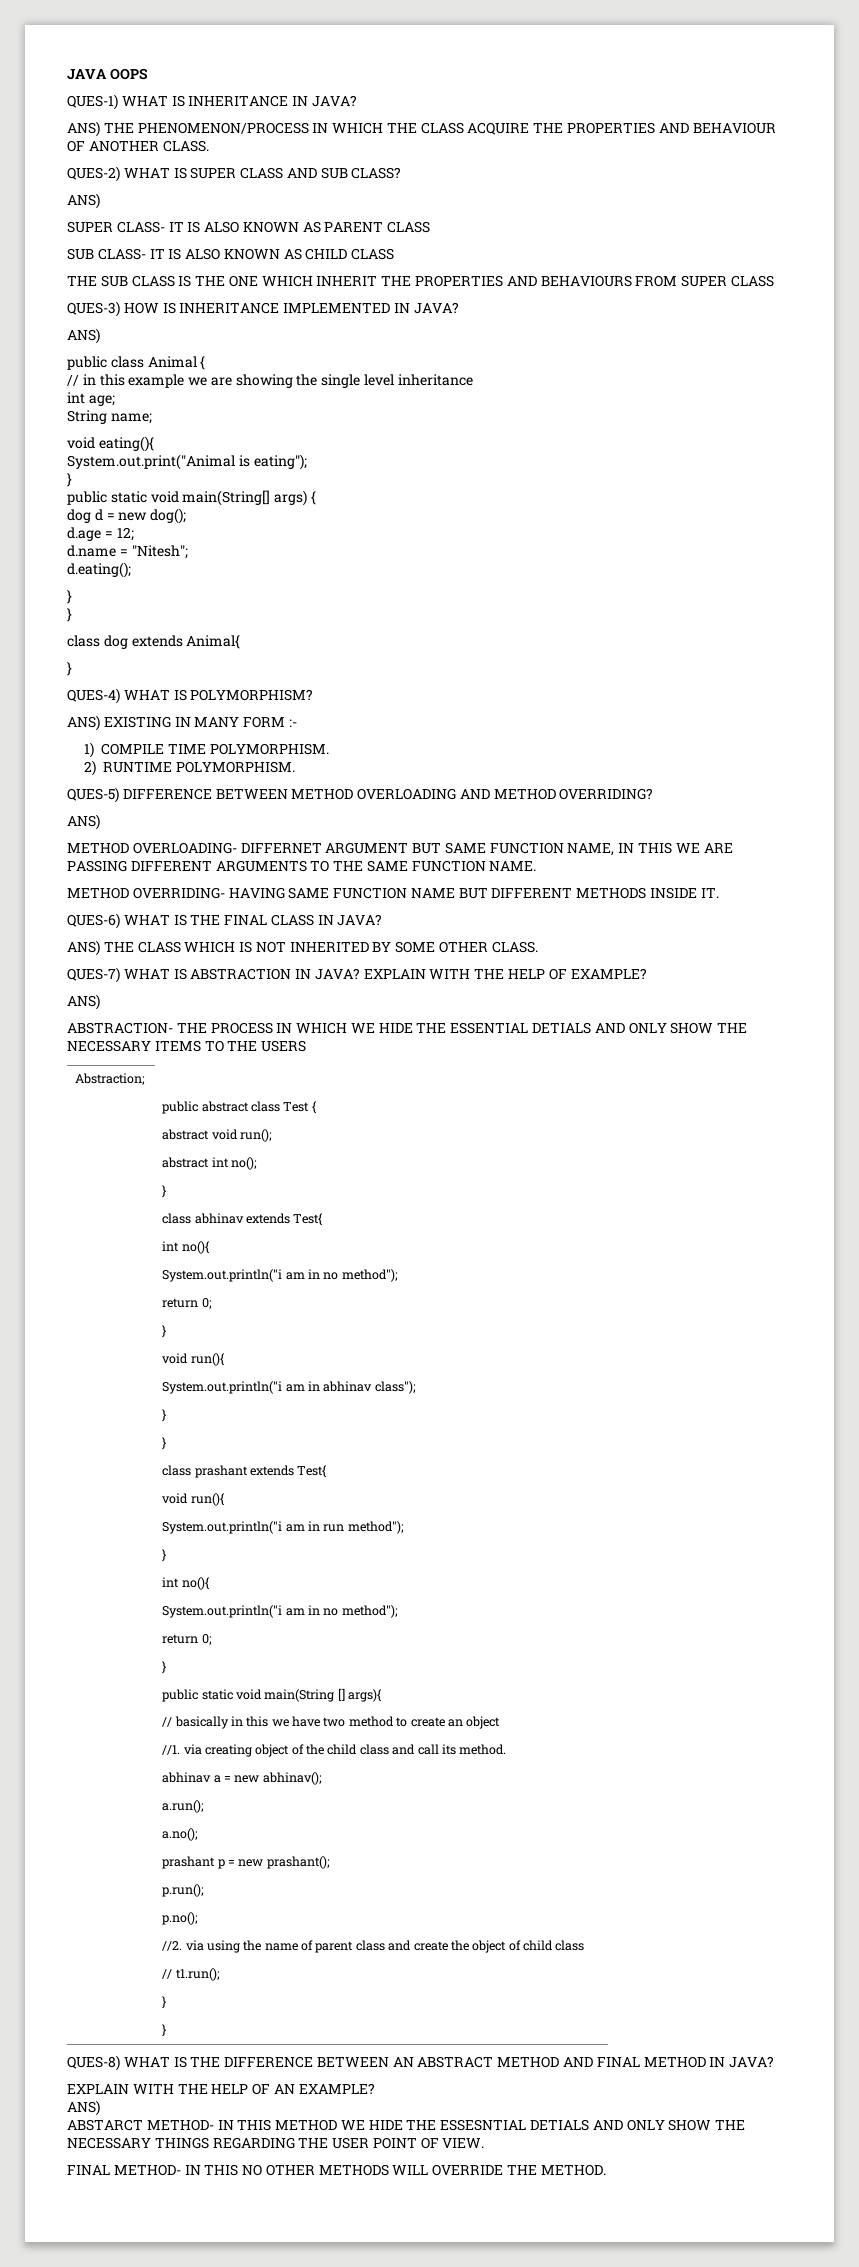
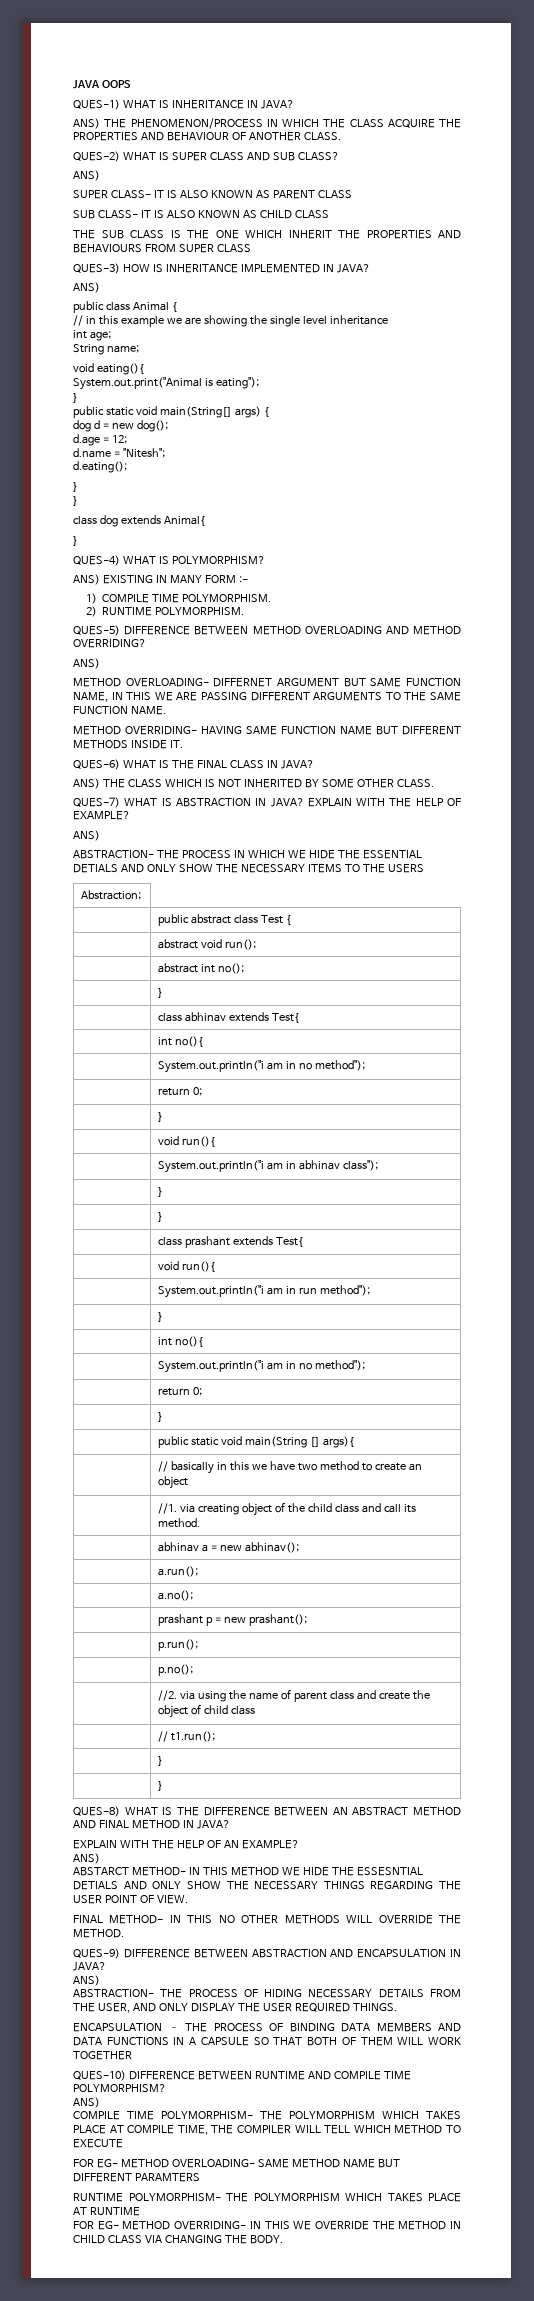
+ QUES-9) DIFFERENCE BETWEEN ABSTRACTION AND ENCAPSULATION IN JAVA?
+ ANS)
+ ABSTRACTION- THE PROCESS OF HIDING NECESSARY DETAILS FROM THE USER, AND ONLY DISPLAY THE USER REQUIRED THINGS.
+ ENCAPSULATION – THE PROCESS OF BINDING DATA MEMBERS AND DATA FUNCTIONS IN A CAPSULE SO THAT BOTH OF THEM WILL WORK TOGETHER
+ QUES-10) DIFFERENCE BETWEEN RUNTIME AND COMPILE TIME POLYMORPHISM?
+ ANS)
+ COMPILE TIME POLYMORPHISM- THE POLYMORPHISM WHICH TAKES PLACE AT COMPILE TIME, THE COMPILER WILL TELL WHICH METHOD TO EXECUTE
+ FOR EG- METHOD OVERLOADING- SAME METHOD NAME BUT DIFFERENT PARAMTERS
+ RUNTIME POLYMORPHISM- THE POLYMORPHISM WHICH TAKES PLACE AT RUNTIME
+ FOR EG- METHOD OVERRIDING- IN THIS WE OVERRIDE THE METHOD IN CHILD CLASS VIA CHANGING THE BODY.

